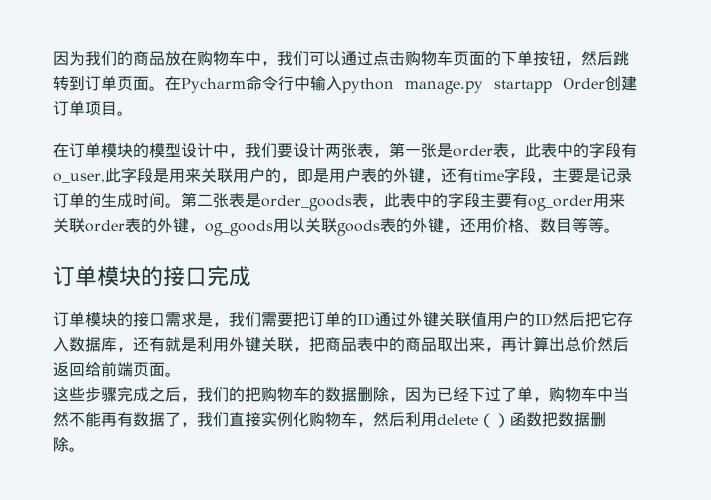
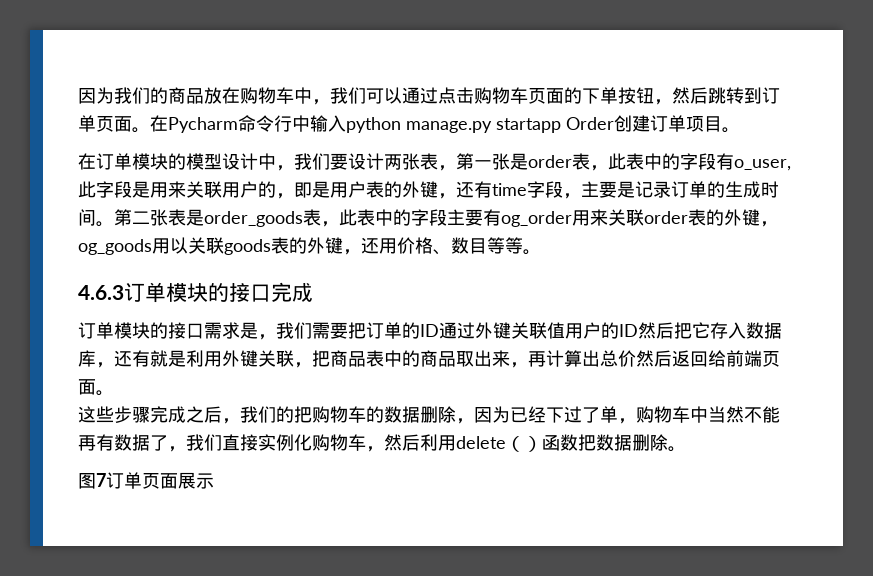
- 订单模块的接口完成
+ 4.6.3订单模块的接口完成
+ 图7订单页面展示

